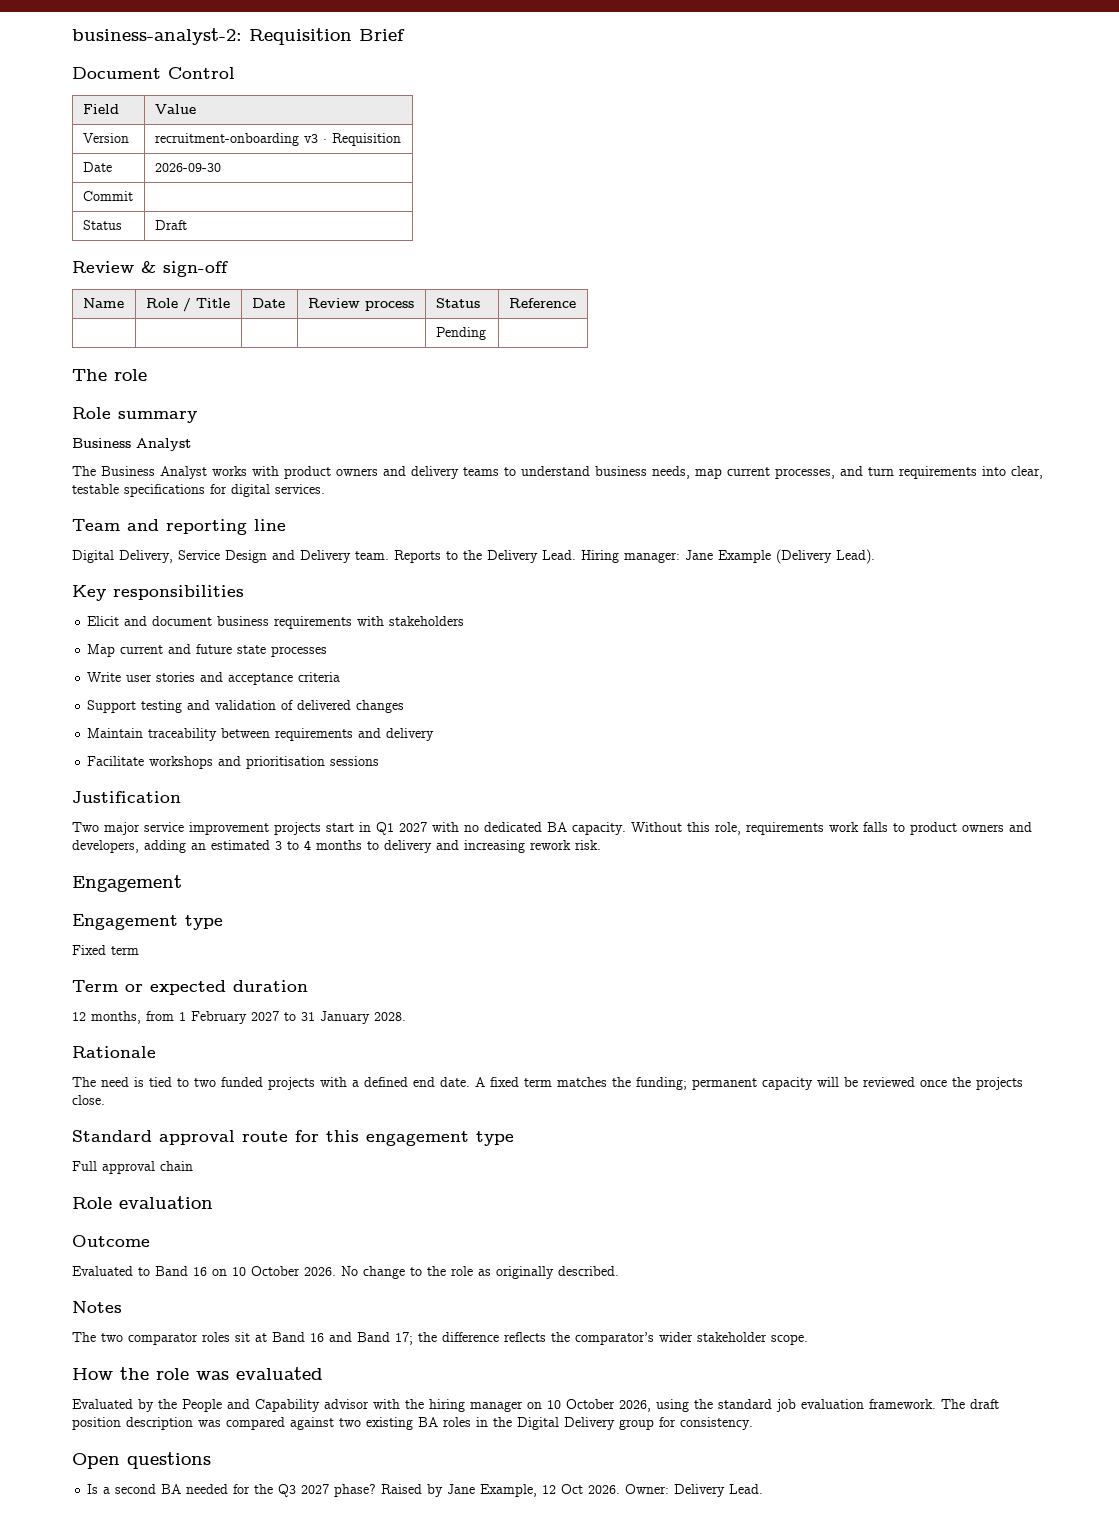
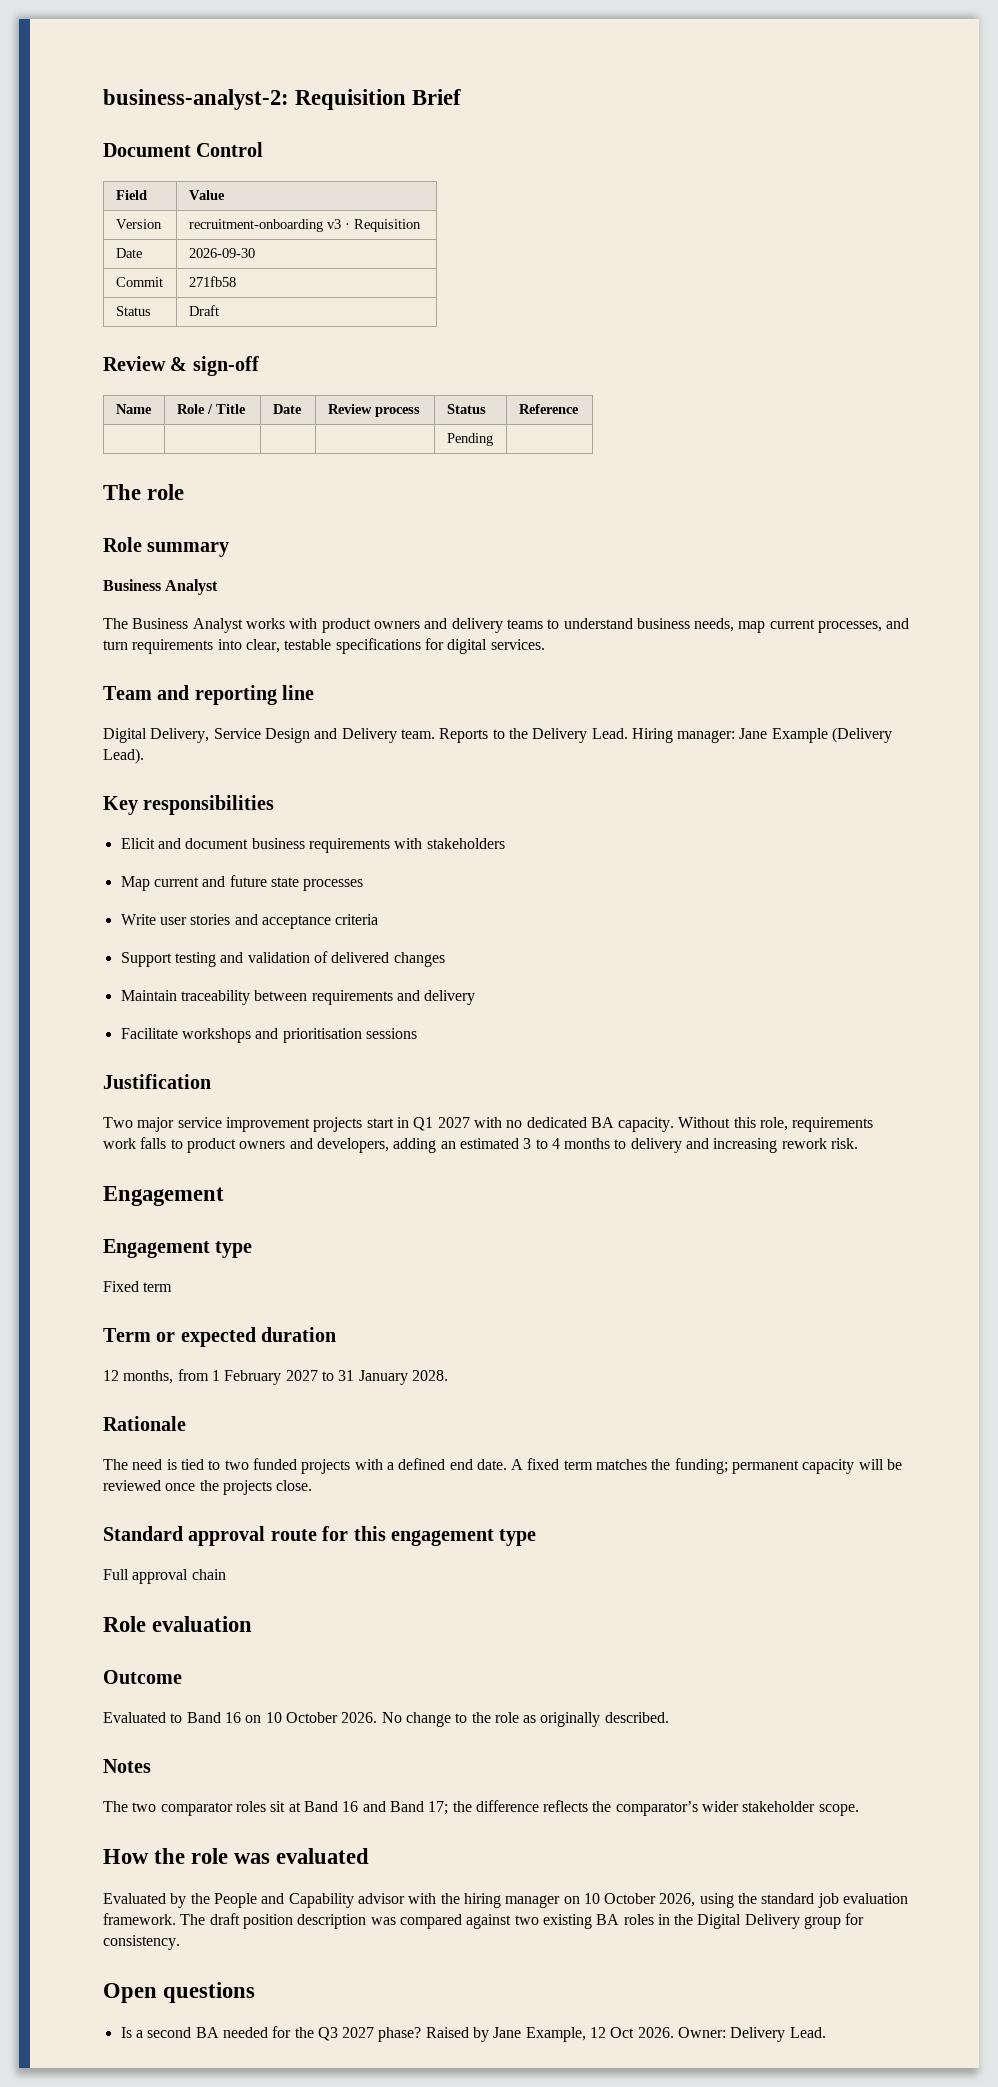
- Commit |
+ Commit | 271fb58

